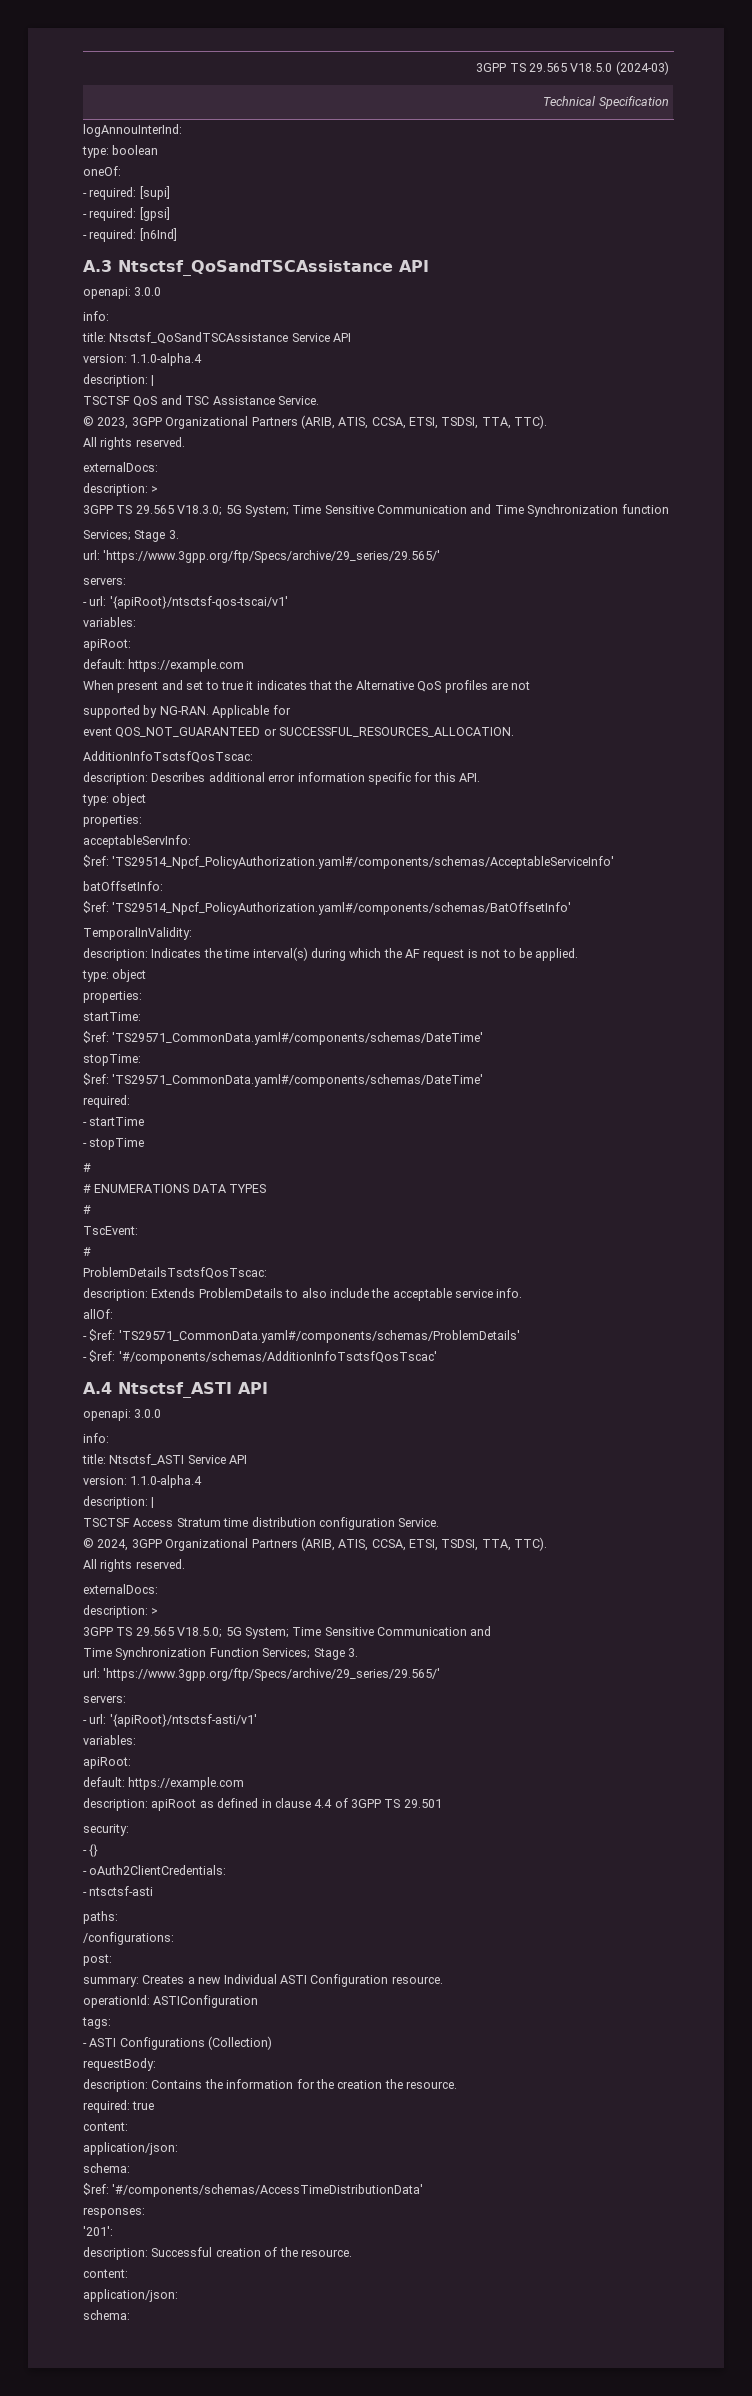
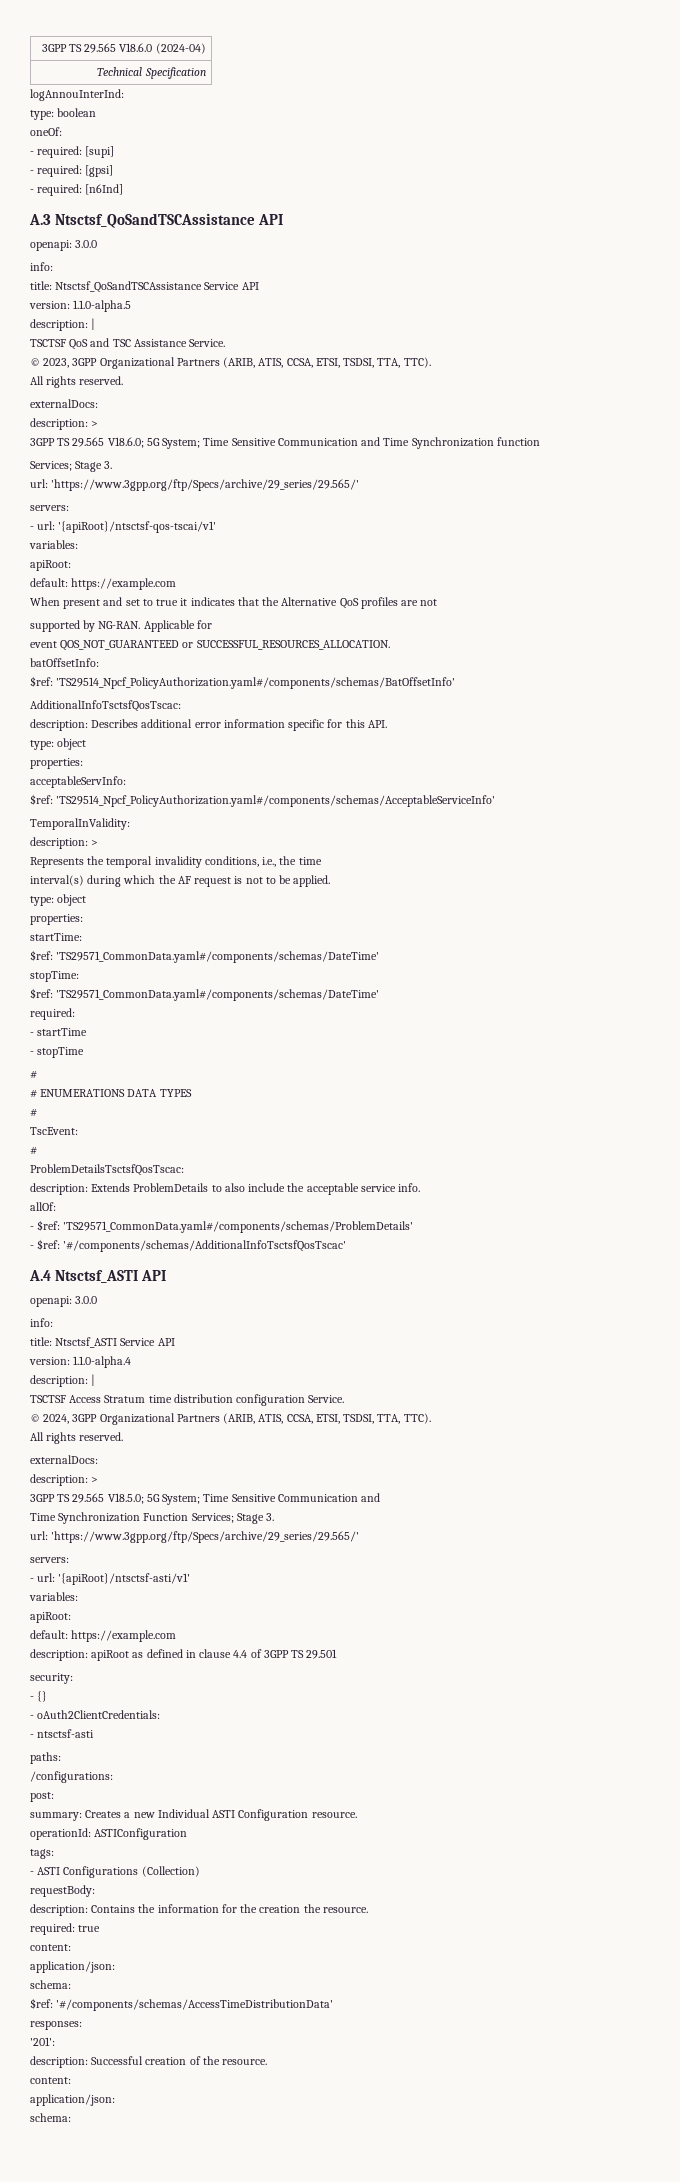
- 3GPP TS 29.565 V18.5.0 (2024-03)
+ 3GPP TS 29.565 V18.6.0 (2024-04)
  title: Ntsctsf_QoSandTSCAssistance Service API
- version: 1.1.0-alpha.4
+ version: 1.1.0-alpha.5
- 3GPP TS 29.565 V18.3.0; 5G System; Time Sensitive Communication and Time Synchronization function
+ 3GPP TS 29.565 V18.6.0; 5G System; Time Sensitive Communication and Time Synchronization function
- AdditionInfoTsctsfQosTscac:
+ batOffsetInfo:
+ $ref: 'TS29514_Npcf_PolicyAuthorization.yaml#/components/schemas/BatOffsetInfo'
+ AdditionalInfoTsctsfQosTscac:
- batOffsetInfo:
- $ref: 'TS29514_Npcf_PolicyAuthorization.yaml#/components/schemas/BatOffsetInfo'
  TemporalInValidity:
- description: Indicates the time interval(s) during which the AF request is not to be applied.
+ description: >
+ Represents the temporal invalidity conditions, i.e., the time
+ interval(s) during which the AF request is not to be applied.
- - $ref: '#/components/schemas/AdditionInfoTsctsfQosTscac'
+ - $ref: '#/components/schemas/AdditionalInfoTsctsfQosTscac'

